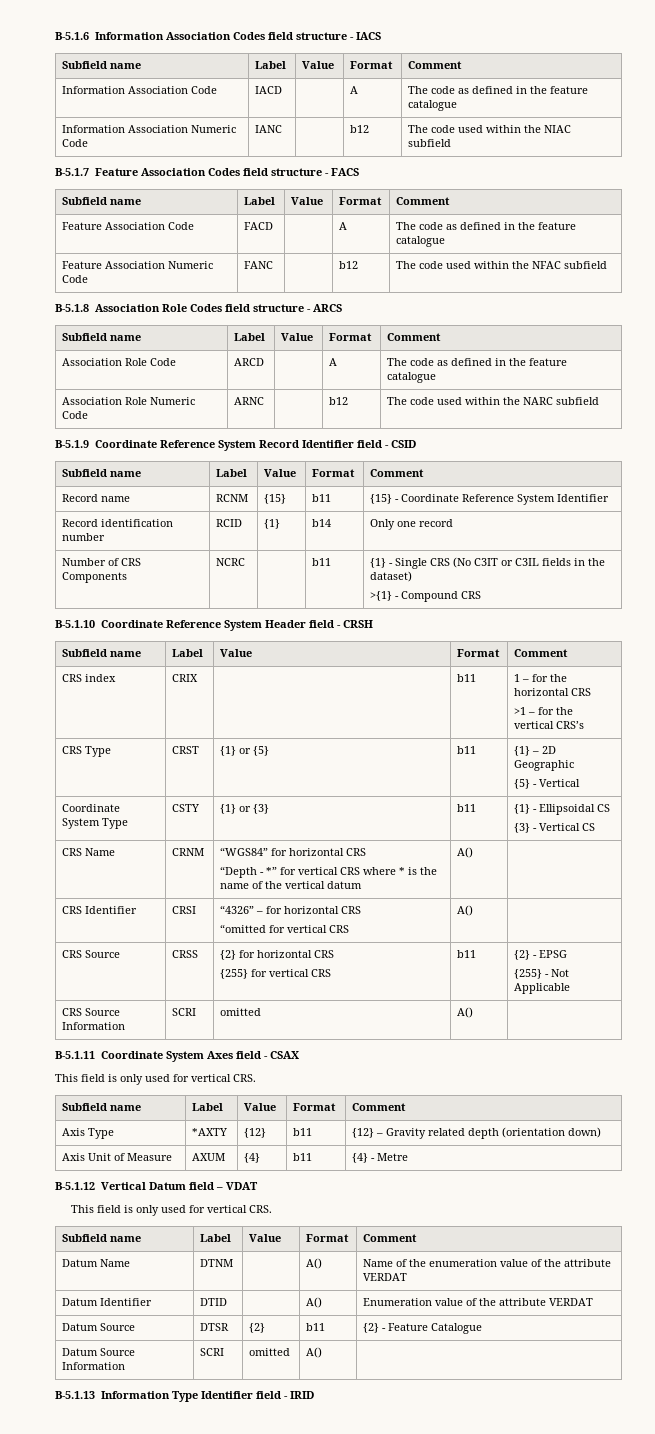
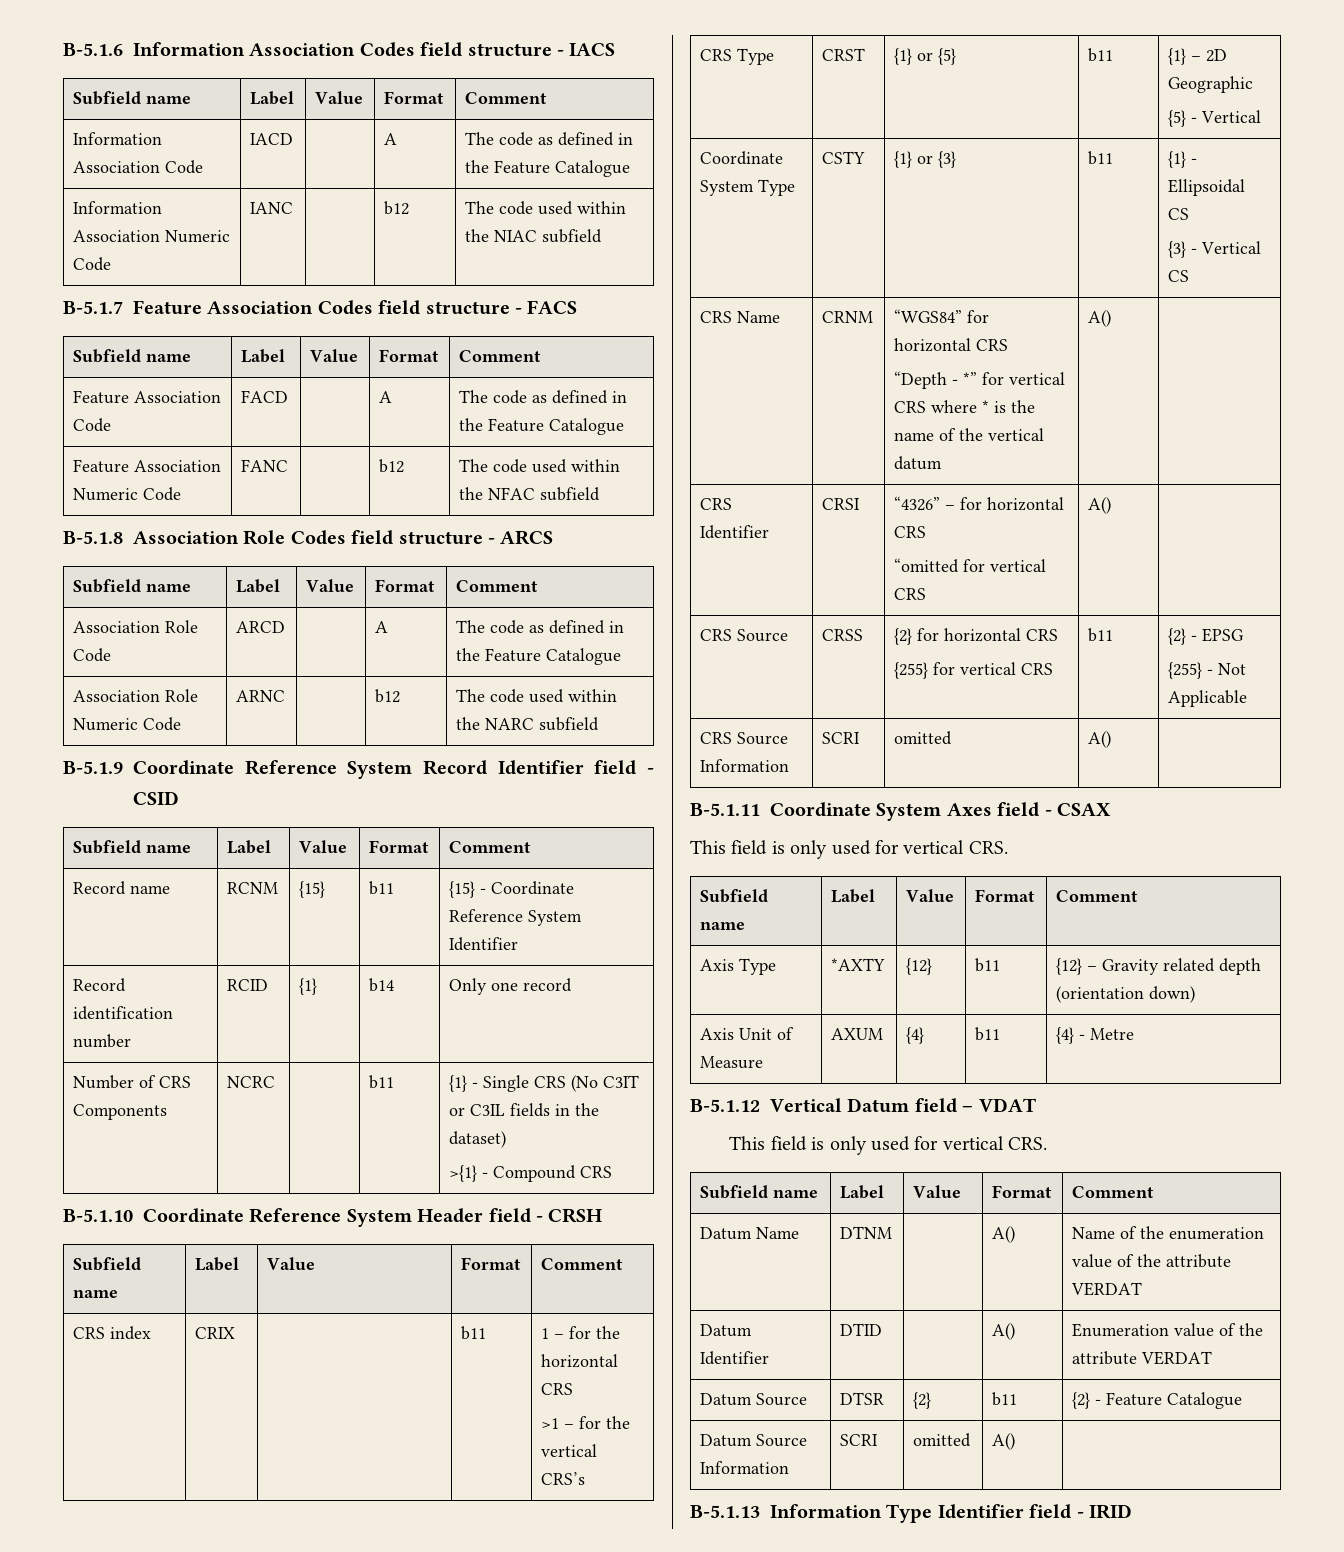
- Information Association Code | IACD | | A | The code as defined in the feature catalogue
+ Information Association Code | IACD | | A | The code as defined in the Feature Catalogue
- Feature Association Code | FACD | | A | The code as defined in the feature catalogue
+ Feature Association Code | FACD | | A | The code as defined in the Feature Catalogue
- Association Role Code | ARCD | | A | The code as defined in the feature catalogue
+ Association Role Code | ARCD | | A | The code as defined in the Feature Catalogue

